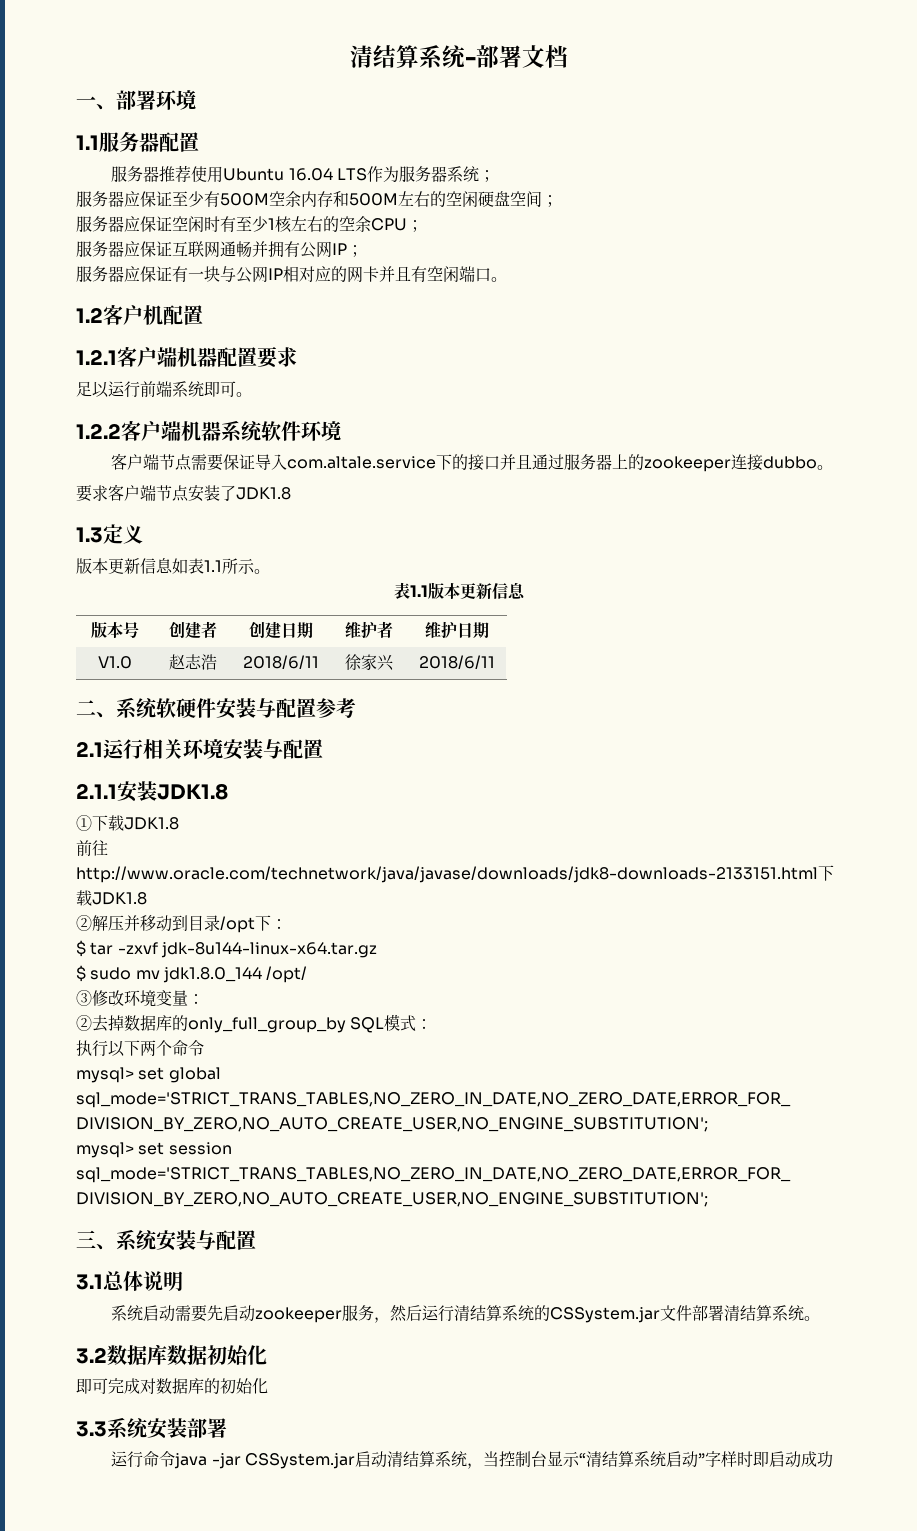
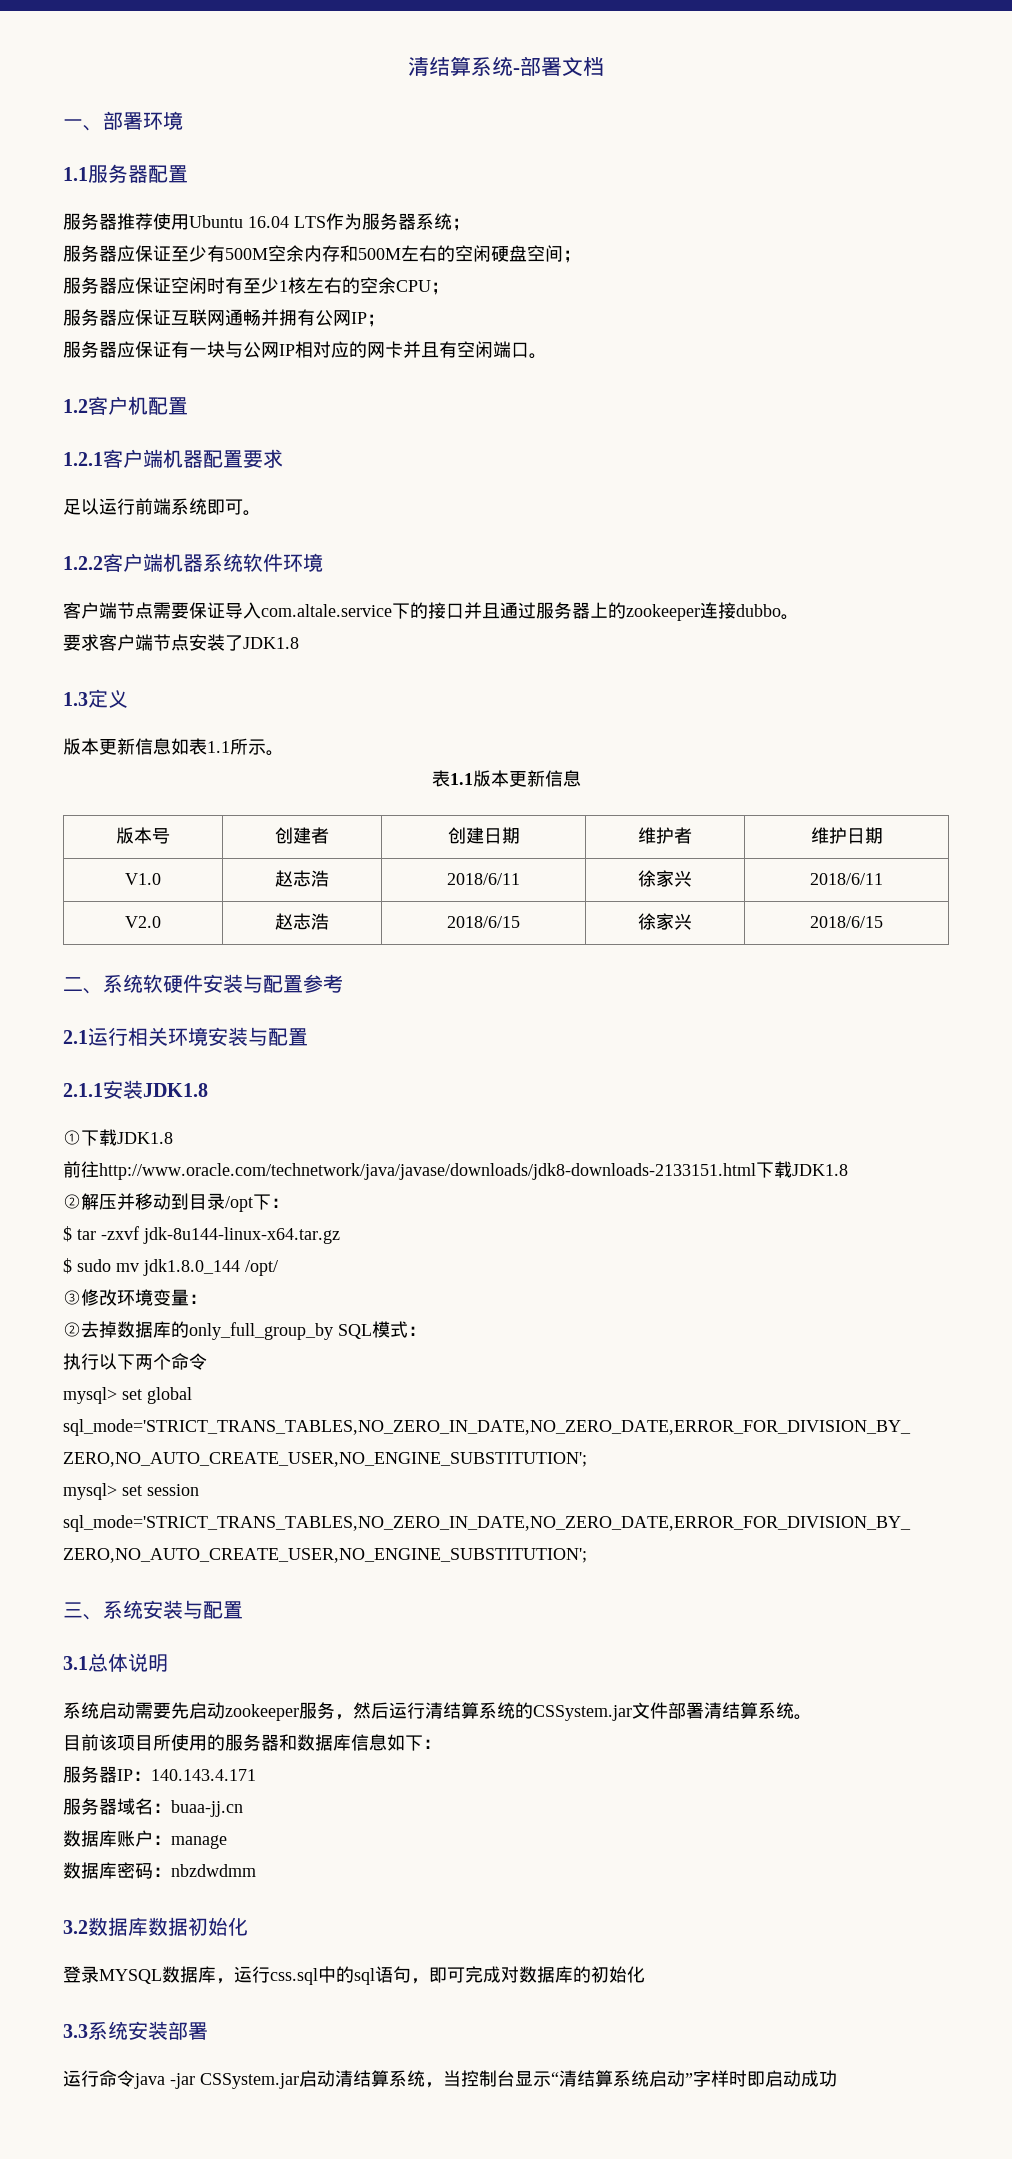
+ V2.0 | 赵志浩 | 2018/6/15 | 徐家兴 | 2018/6/15
+ 目前该项目所使用的服务器和数据库信息如下：
+ 服务器IP：140.143.4.171
+ 服务器域名：buaa-jj.cn
+ 数据库账户：manage
+ 数据库密码：nbzdwdmm
- 即可完成对数据库的初始化
+ 登录MYSQL数据库，运行css.sql中的sql语句，即可完成对数据库的初始化

